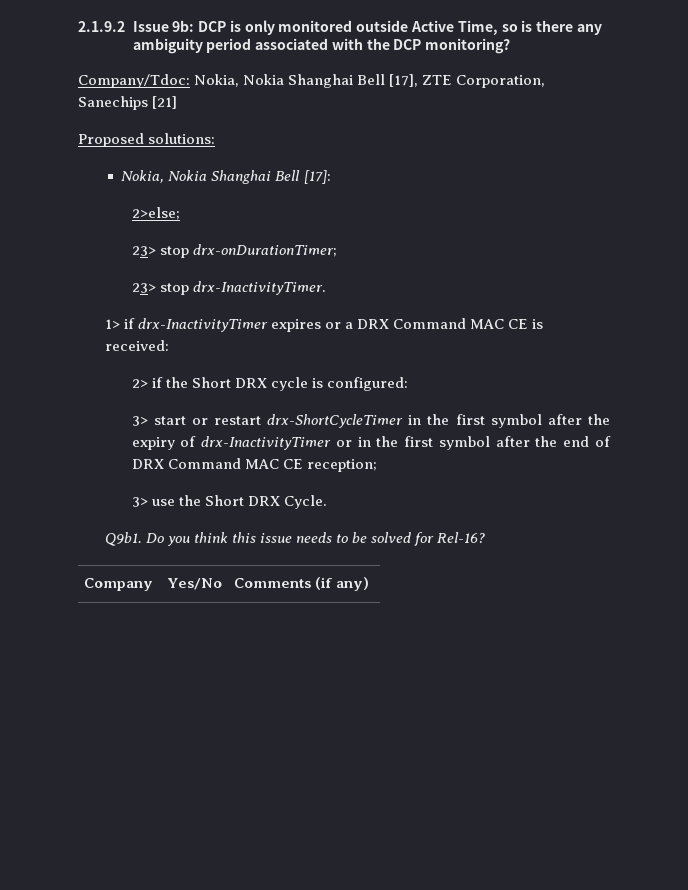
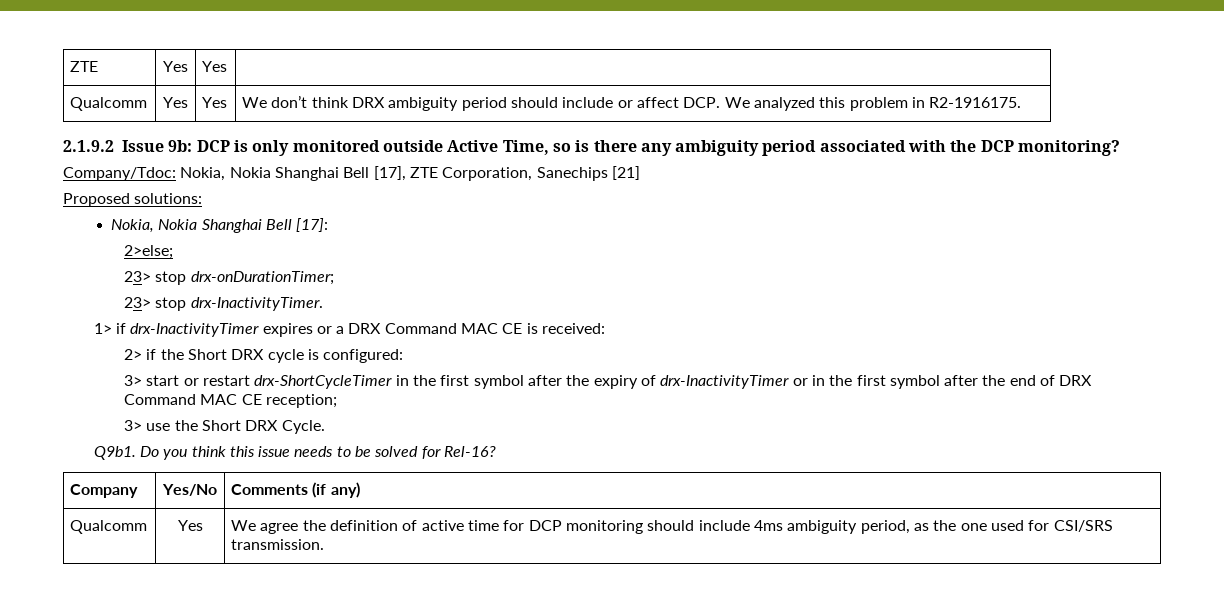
+ ZTE | Yes | Yes |
+ Qualcomm | Yes | Yes | We don’t think DRX ambiguity period should include or affect DCP. We analyzed this problem in R2-1916175.
+ Qualcomm | Yes | We agree the definition of active time for DCP monitoring should include 4ms ambiguity period, as the one used for CSI/SRS transmission.

